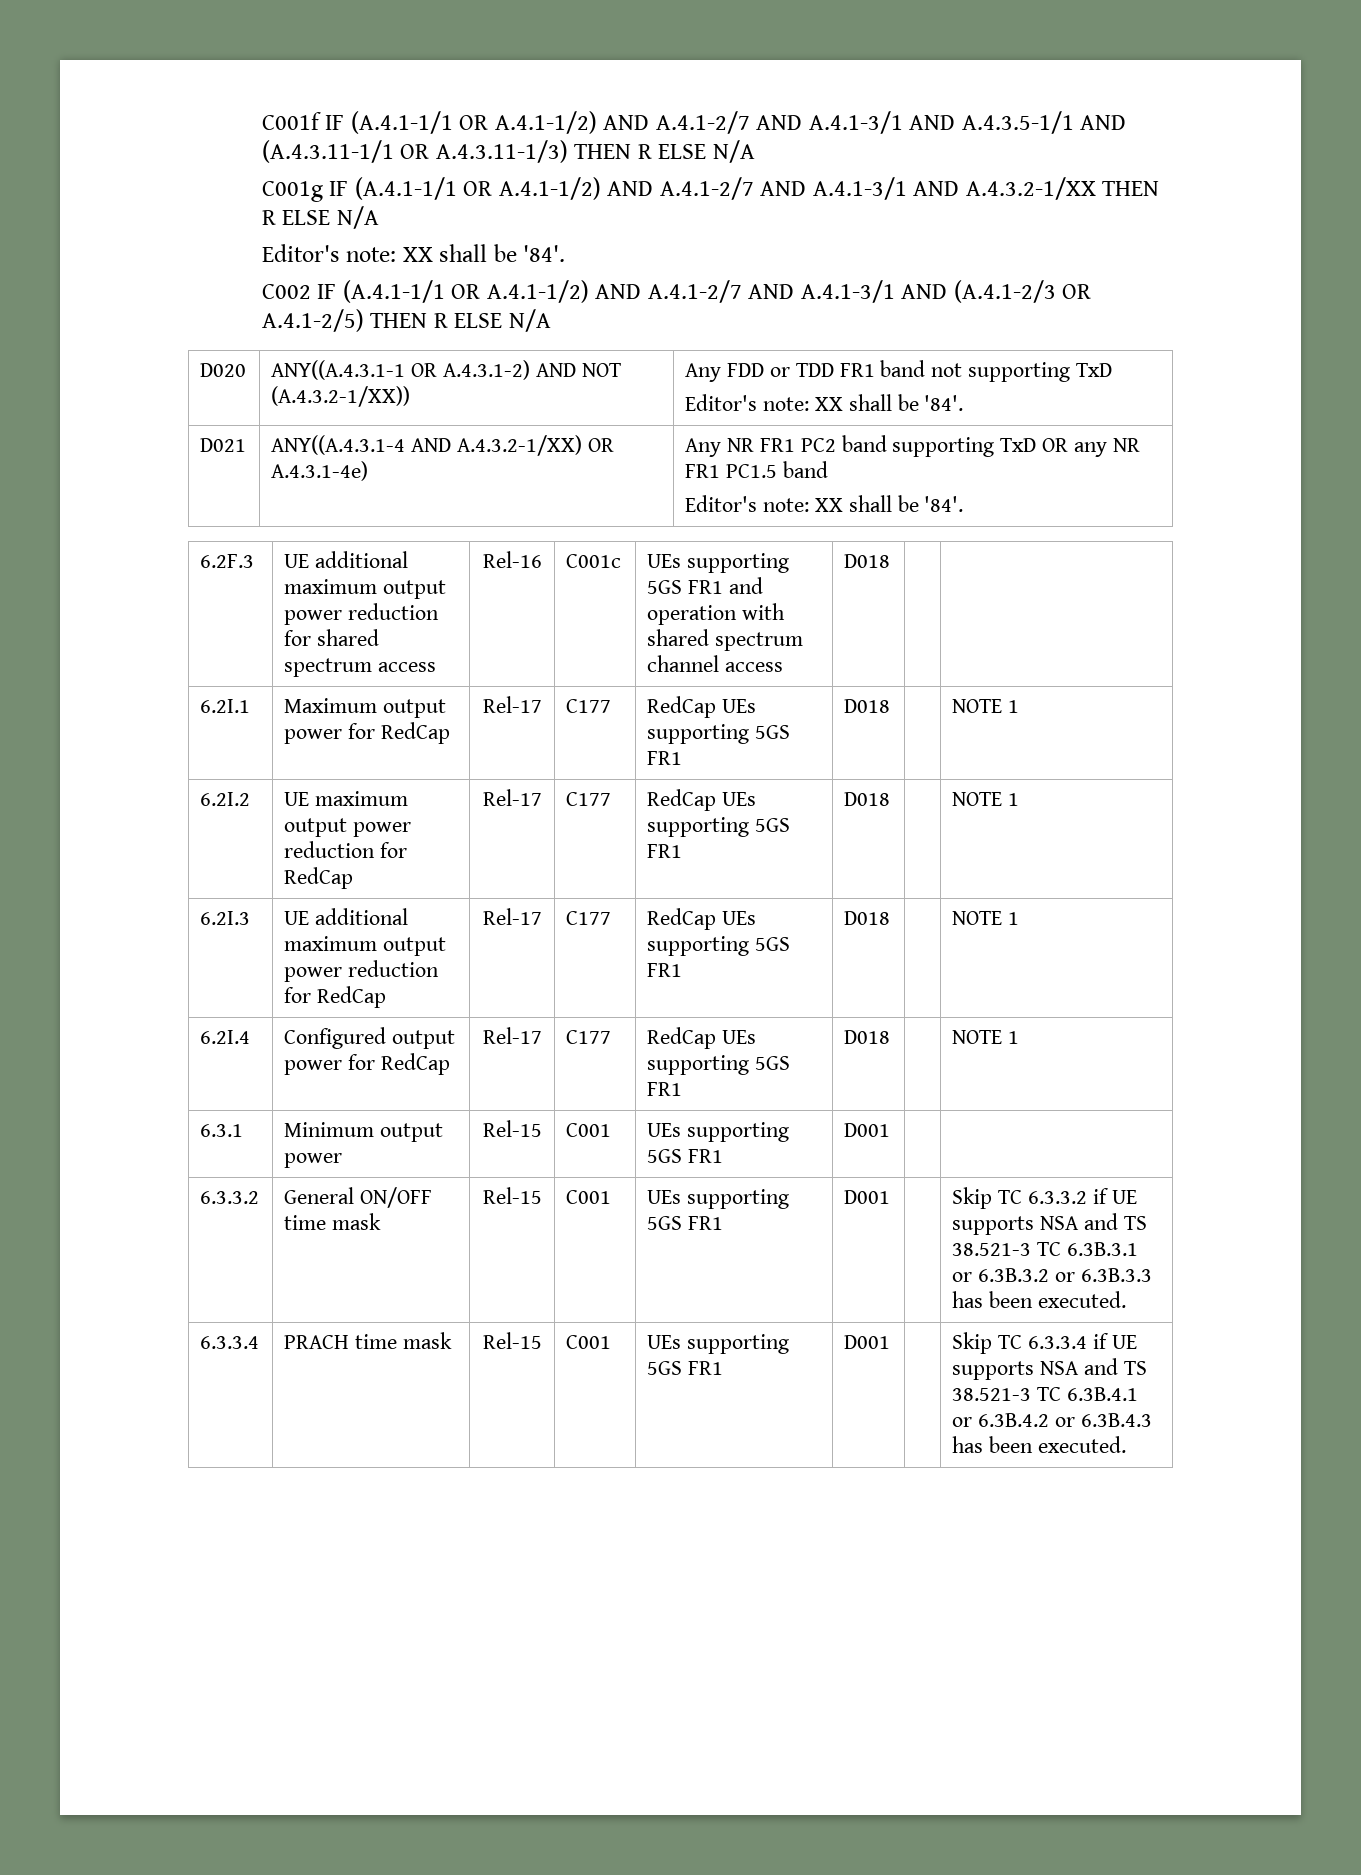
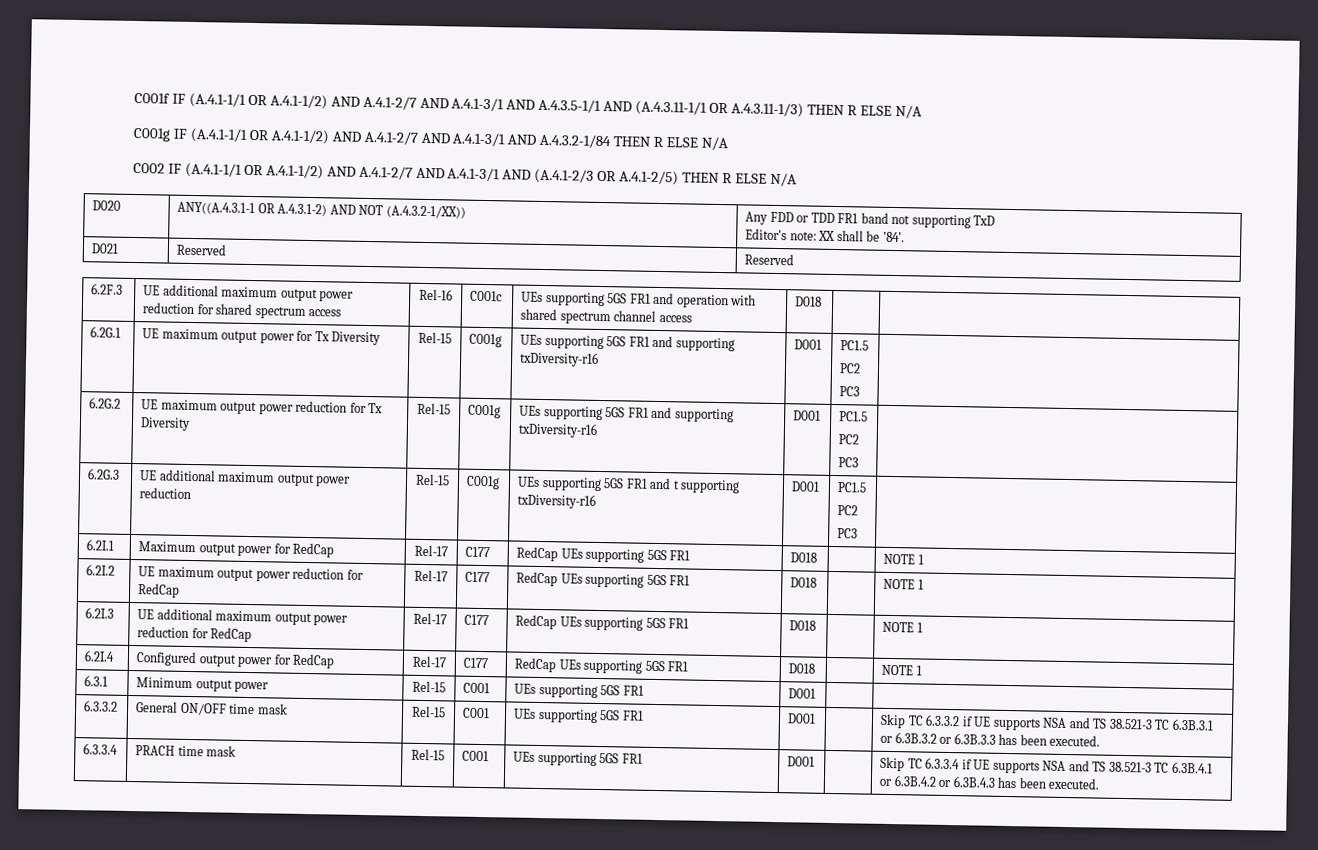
- C001g IF (A.4.1-1/1 OR A.4.1-1/2) AND A.4.1-2/7 AND A.4.1-3/1 AND A.4.3.2-1/XX THEN R ELSE N/A
- Editor's note: XX shall be '84'.
+ C001g IF (A.4.1-1/1 OR A.4.1-1/2) AND A.4.1-2/7 AND A.4.1-3/1 AND A.4.3.2-1/84 THEN R ELSE N/A
- D021 | ANY((A.4.3.1-4 AND A.4.3.2-1/XX) OR A.4.3.1-4e) | Any NR FR1 PC2 band supporting TxD OR any NR FR1 PC1.5 band
- Editor's note: XX shall be '84'.
+ D021 | Reserved | Reserved
+ 6.2G.1 | UE maximum output power for Tx Diversity | Rel-15 | C001g | UEs supporting 5GS FR1 and supporting txDiversity-r16 | D001 | PC1.5
+ PC2
+ PC3 |
+ 6.2G.2 | UE maximum output power reduction for Tx Diversity | Rel-15 | C001g | UEs supporting 5GS FR1 and supporting txDiversity-r16 | D001 | PC1.5
+ PC2
+ PC3 |
+ 6.2G.3 | UE additional maximum output power reduction | Rel-15 | C001g | UEs supporting 5GS FR1 and t supporting txDiversity-r16 | D001 | PC1.5
+ PC2
+ PC3 |

